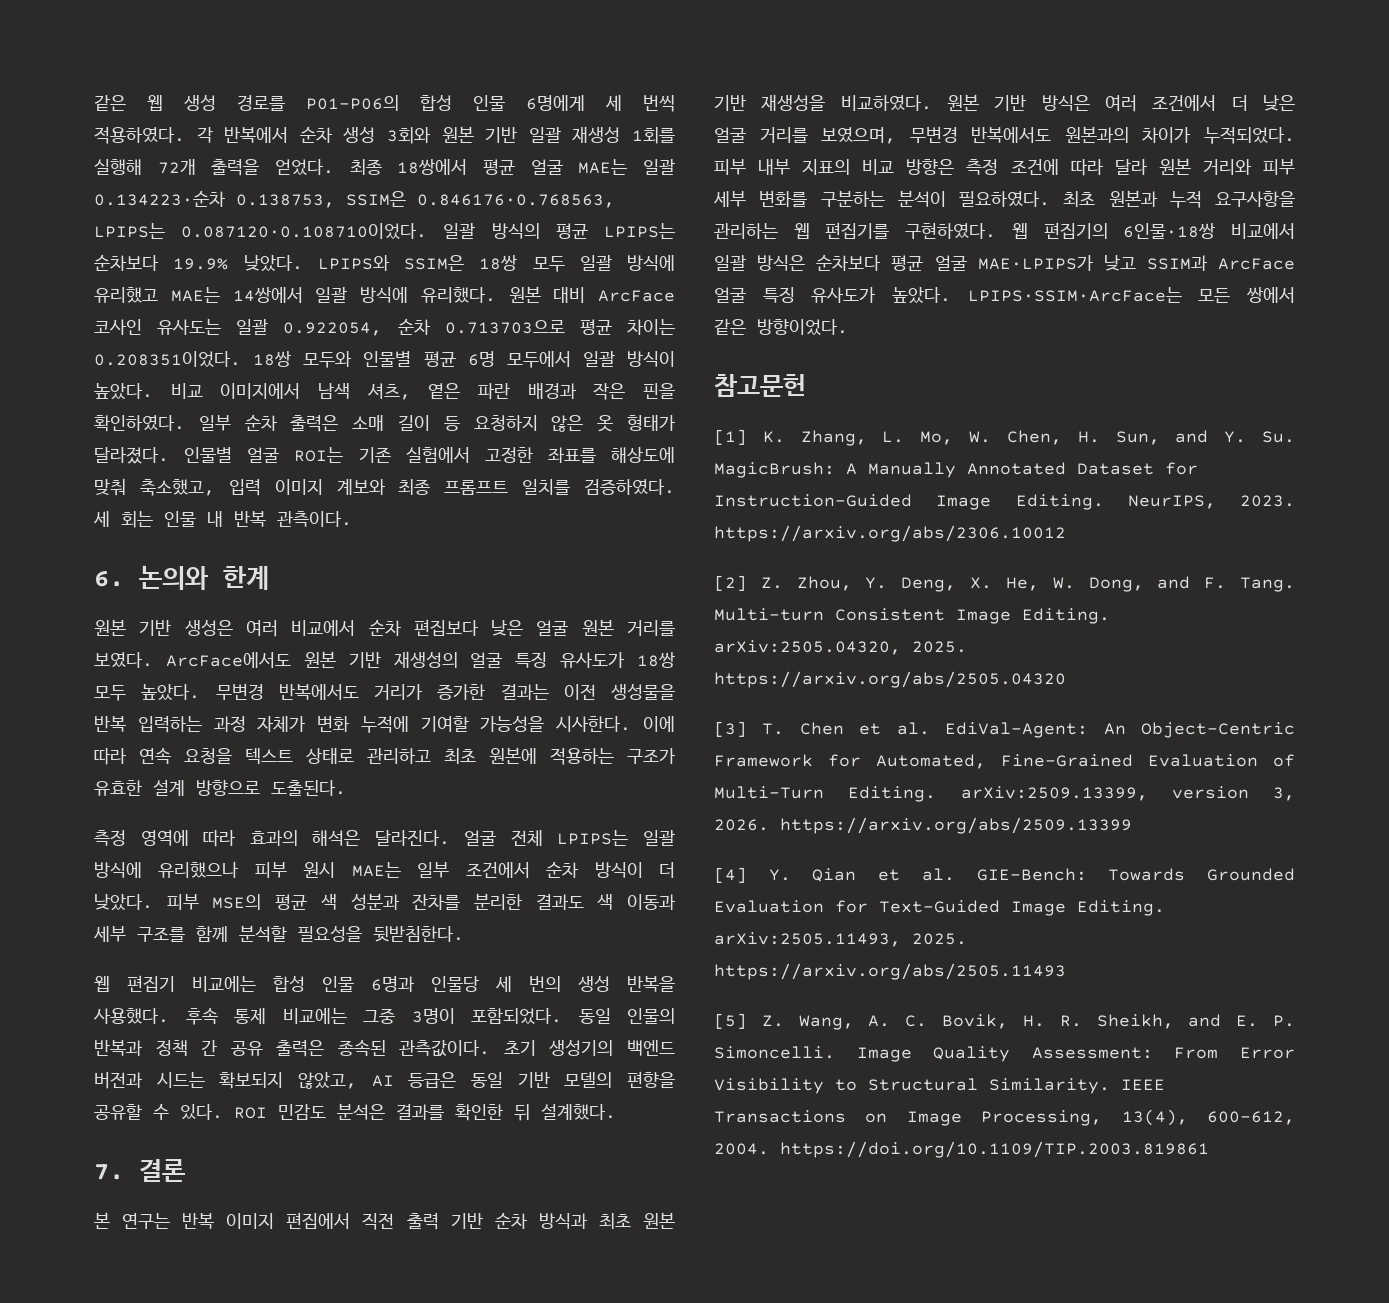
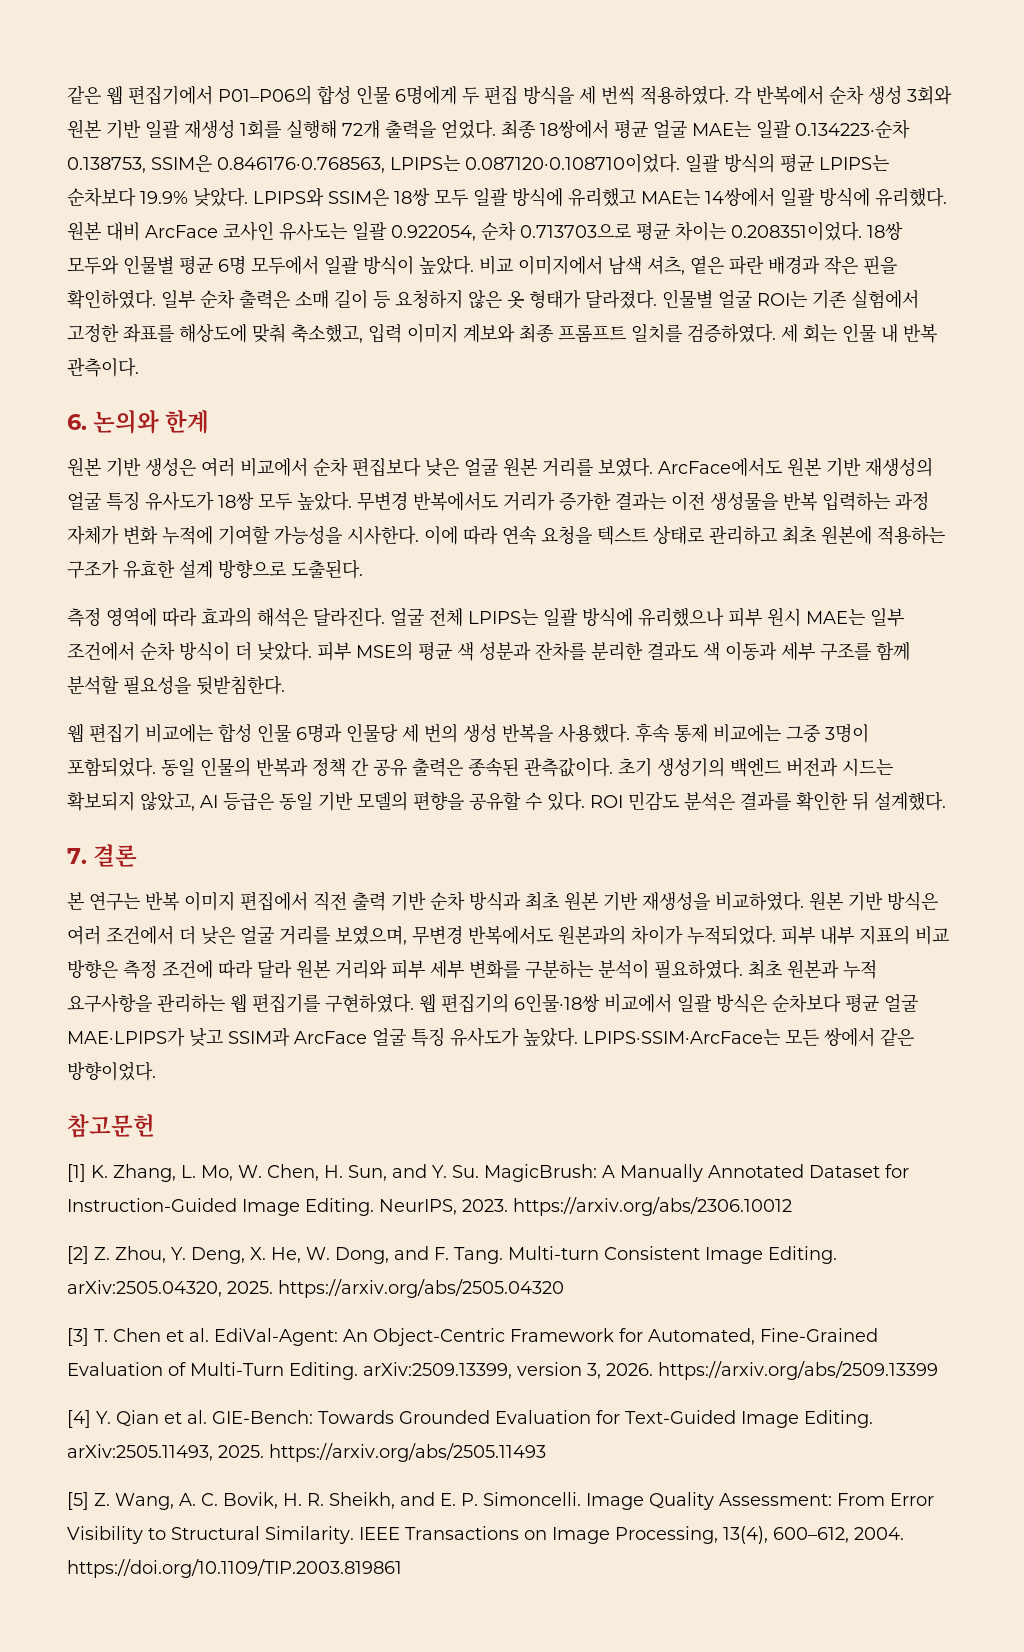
- 같은 웹 생성 경로를 P01–P06의 합성 인물 6명에게 세 번씩 적용하였다.
+ 같은 웹 편집기에서 P01–P06의 합성 인물 6명에게 두 편집 방식을 세 번씩 적용하였다.

